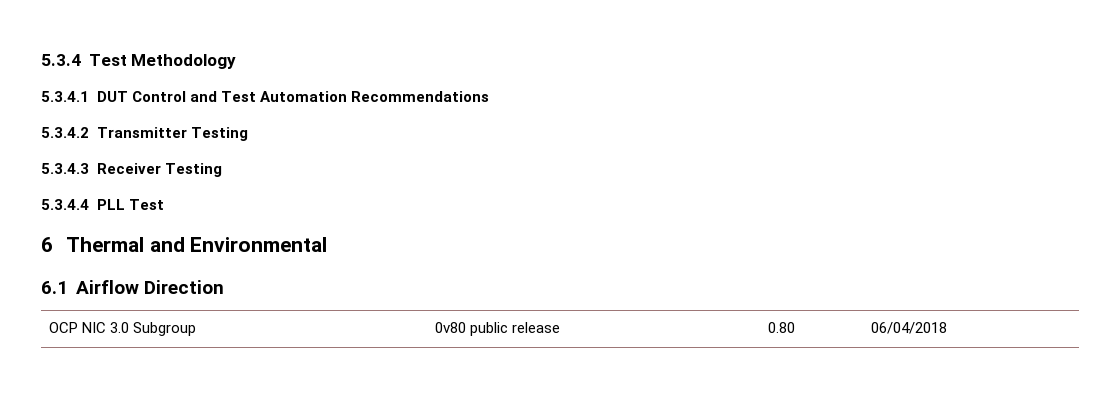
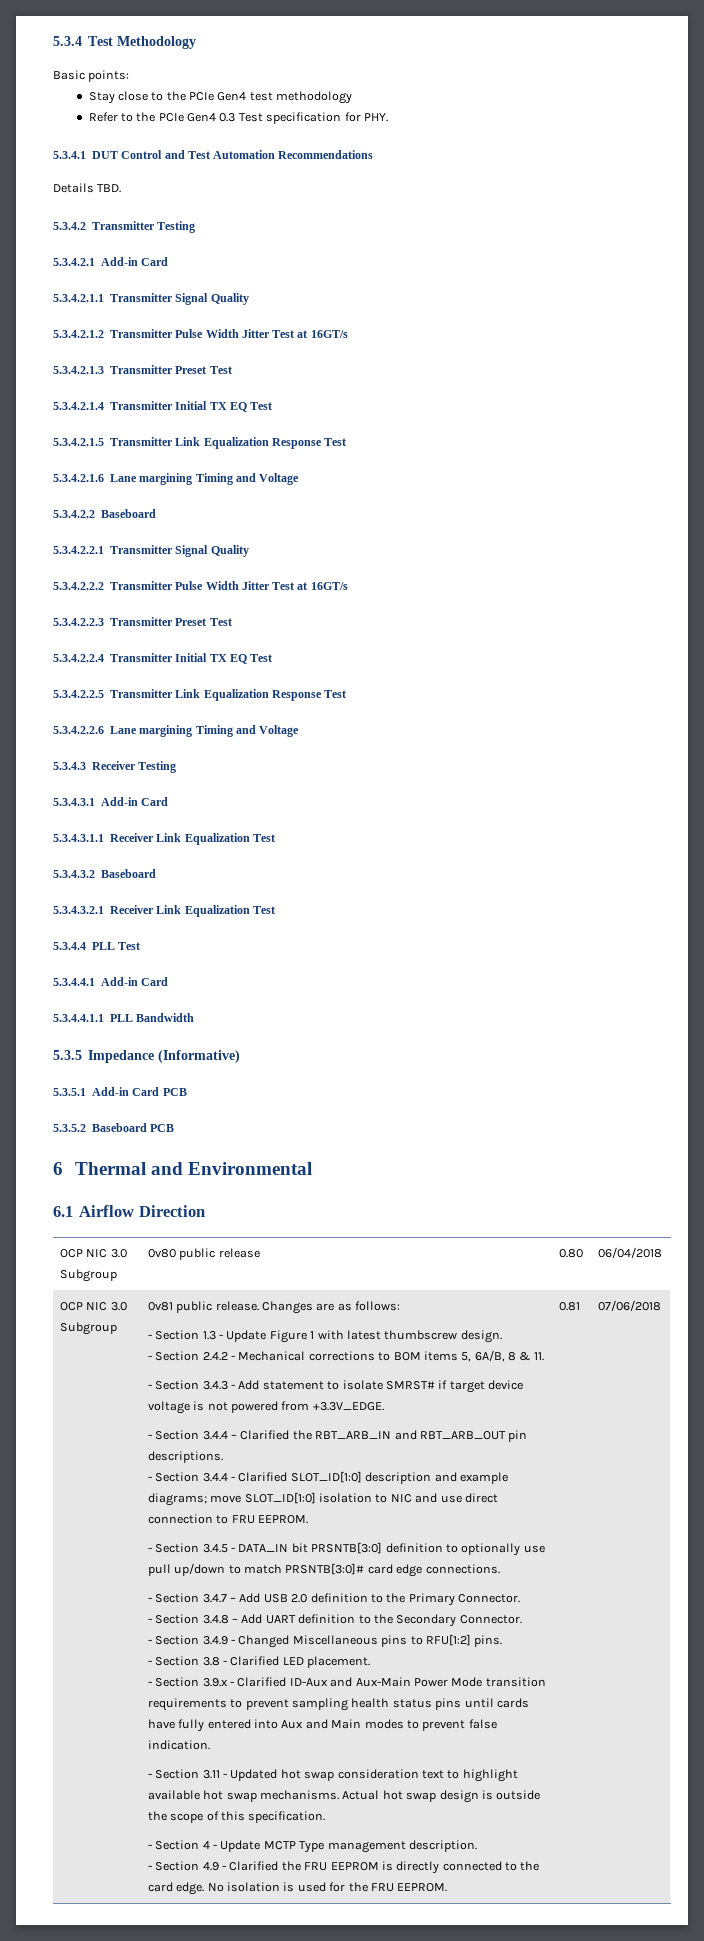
+ Basic points:
+ Stay close to the PCIe Gen4 test methodology
+ Refer to the PCIe Gen4 0.3 Test specification for PHY.
+ Details TBD.
+ 5.3.4.2.1 Add-in Card
+ 5.3.4.2.1.1 Transmitter Signal Quality
+ 5.3.4.2.1.2 Transmitter Pulse Width Jitter Test at 16GT/s
+ 5.3.4.2.1.3 Transmitter Preset Test
+ 5.3.4.2.1.4 Transmitter Initial TX EQ Test
+ 5.3.4.2.1.5 Transmitter Link Equalization Response Test
+ 5.3.4.2.1.6 Lane margining Timing and Voltage
+ 5.3.4.2.2 Baseboard
+ 5.3.4.2.2.1 Transmitter Signal Quality
+ 5.3.4.2.2.2 Transmitter Pulse Width Jitter Test at 16GT/s
+ 5.3.4.2.2.3 Transmitter Preset Test
+ 5.3.4.2.2.4 Transmitter Initial TX EQ Test
+ 5.3.4.2.2.5 Transmitter Link Equalization Response Test
+ 5.3.4.2.2.6 Lane margining Timing and Voltage
  5.3.4.3 Receiver Testing
+ 5.3.4.3.1 Add-in Card
+ 5.3.4.3.1.1 Receiver Link Equalization Test
+ 5.3.4.3.2 Baseboard
+ 5.3.4.3.2.1 Receiver Link Equalization Test
  5.3.4.4 PLL Test
+ 5.3.4.4.1 Add-in Card
+ 5.3.4.4.1.1 PLL Bandwidth
+ 5.3.5 Impedance (Informative)
+ 5.3.5.1 Add-in Card PCB
+ 5.3.5.2 Baseboard PCB
+ OCP NIC 3.0 Subgroup | 0v81 public release. Changes are as follows:
+ - Section 1.3 - Update Figure 1 with latest thumbscrew design.
+ - Section 2.4.2 - Mechanical corrections to BOM items 5, 6A/B, 8 & 11.
+ - Section 3.4.3 - Add statement to isolate SMRST# if target device voltage is not powered from +3.3V_EDGE.
+ - Section 3.4.4 – Clarified the RBT_ARB_IN and RBT_ARB_OUT pin descriptions.
+ - Section 3.4.4 - Clarified SLOT_ID[1:0] description and example diagrams; move SLOT_ID[1:0] isolation to NIC and use direct connection to FRU EEPROM.
+ - Section 3.4.5 - DATA_IN bit PRSNTB[3:0] definition to optionally use pull up/down to match PRSNTB[3:0]# card edge connections.
+ - Section 3.4.7 – Add USB 2.0 definition to the Primary Connector.
+ - Section 3.4.8 – Add UART definition to the Secondary Connector.
+ - Section 3.4.9 - Changed Miscellaneous pins to RFU[1:2] pins.
+ - Section 3.8 - Clarified LED placement.
+ - Section 3.9.x - Clarified ID-Aux and Aux-Main Power Mode transition requirements to prevent sampling health status pins until cards have fully entered into Aux and Main modes to prevent false indication.
+ - Section 3.11 - Updated hot swap consideration text to highlight available hot swap mechanisms. Actual hot swap design is outside the scope of this specification.
+ - Section 4 - Update MCTP Type management description.
+ - Section 4.9 - Clarified the FRU EEPROM is directly connected to the card edge. No isolation is used for the FRU EEPROM. | 0.81 | 07/06/2018

